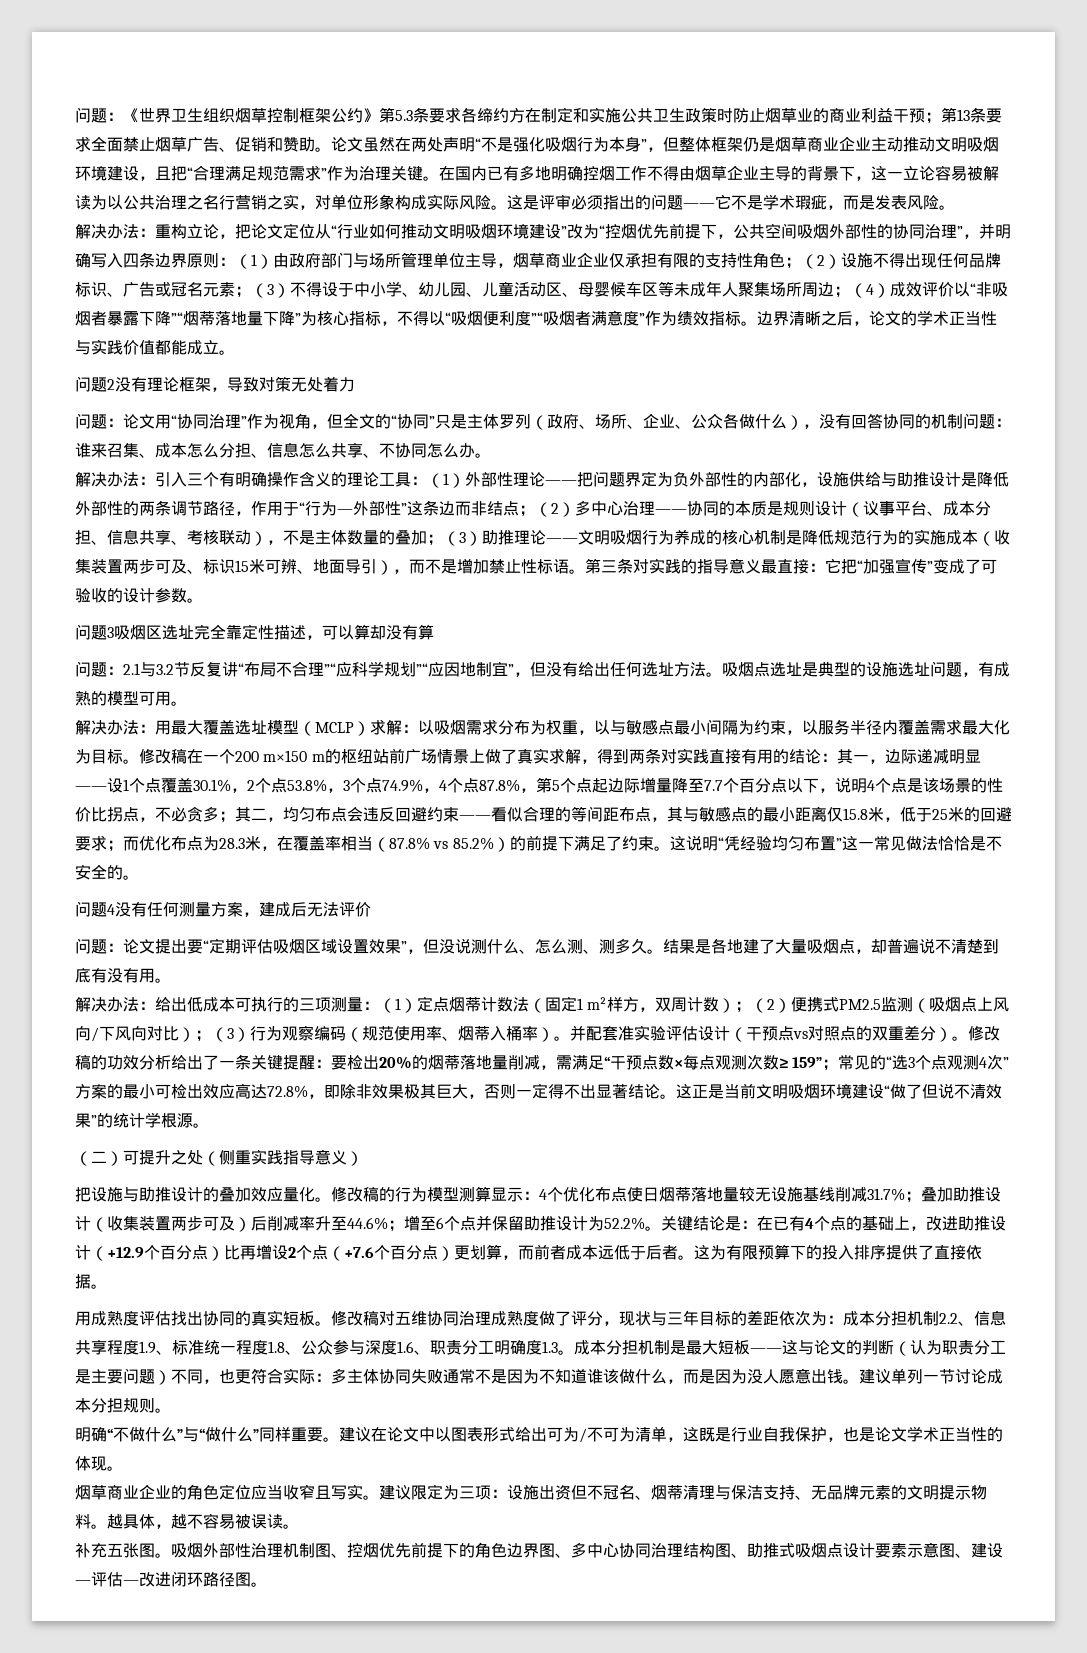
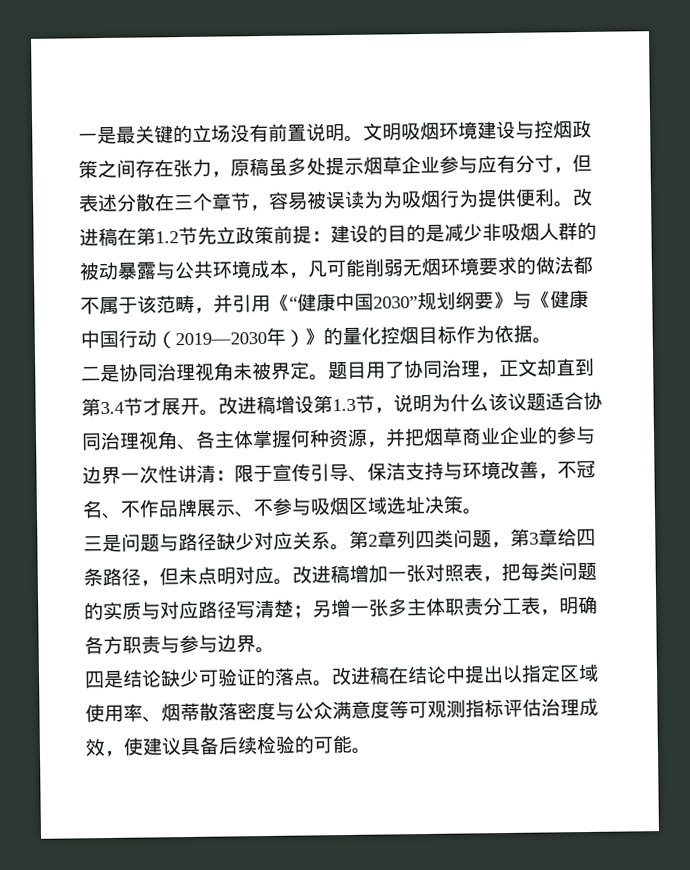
- 问题：《世界卫生组织烟草控制框架公约》第5.3条要求各缔约方在制定和实施公共卫生政策时防止烟草业的商业利益干预；第13条要求全面禁止烟草广告、促销和赞助。论文虽然在两处声明“不是强化吸烟行为本身”，但整体框架仍是烟草商业企业主动推动文明吸烟环境建设，且把“合理满足规范需求”作为治理关键。在国内已有多地明确控烟工作不得由烟草企业主导的背景下，这一立论容易被解读为以公共治理之名行营销之实，对单位形象构成实际风险。这是评审必须指出的问题——它不是学术瑕疵，而是发表风险。
- 解决办法：重构立论，把论文定位从“行业如何推动文明吸烟环境建设”改为“控烟优先前提下，公共空间吸烟外部性的协同治理”，并明确写入四条边界原则：（1）由政府部门与场所管理单位主导，烟草商业企业仅承担有限的支持性角色；（2）设施不得出现任何品牌标识、广告或冠名元素；（3）不得设于中小学、幼儿园、儿童活动区、母婴候车区等未成年人聚集场所周边；（4）成效评价以“非吸烟者暴露下降”“烟蒂落地量下降”为核心指标，不得以“吸烟便利度”“吸烟者满意度”作为绩效指标。边界清晰之后，论文的学术正当性与实践价值都能成立。
- 问题2没有理论框架，导致对策无处着力
- 问题：论文用“协同治理”作为视角，但全文的“协同”只是主体罗列（政府、场所、企业、公众各做什么），没有回答协同的机制问题：谁来召集、成本怎么分担、信息怎么共享、不协同怎么办。
- 解决办法：引入三个有明确操作含义的理论工具：（1）外部性理论——把问题界定为负外部性的内部化，设施供给与助推设计是降低外部性的两条调节路径，作用于“行为—外部性”这条边而非结点；（2）多中心治理——协同的本质是规则设计（议事平台、成本分担、信息共享、考核联动），不是主体数量的叠加；（3）助推理论——文明吸烟行为养成的核心机制是降低规范行为的实施成本（收集装置两步可及、标识15米可辨、地面导引），而不是增加禁止性标语。第三条对实践的指导意义最直接：它把“加强宣传”变成了可验收的设计参数。
- 问题3吸烟区选址完全靠定性描述，可以算却没有算
- 问题：2.1与3.2节反复讲“布局不合理”“应科学规划”“应因地制宜”，但没有给出任何选址方法。吸烟点选址是典型的设施选址问题，有成熟的模型可用。
- 解决办法：用最大覆盖选址模型（MCLP）求解：以吸烟需求分布为权重，以与敏感点最小间隔为约束，以服务半径内覆盖需求最大化为目标。修改稿在一个200 m×150 m的枢纽站前广场情景上做了真实求解，得到两条对实践直接有用的结论：其一，边际递减明显——设1个点覆盖30.1%，2个点53.8%，3个点74.9%，4个点87.8%，第5个点起边际增量降至7.7个百分点以下，说明4个点是该场景的性价比拐点，不必贪多；其二，均匀布点会违反回避约束——看似合理的等间距布点，其与敏感点的最小距离仅15.8米，低于25米的回避要求；而优化布点为28.3米，在覆盖率相当（87.8% vs 85.2%）的前提下满足了约束。这说明“凭经验均匀布置”这一常见做法恰恰是不安全的。
- 问题4没有任何测量方案，建成后无法评价
- 问题：论文提出要“定期评估吸烟区域设置效果”，但没说测什么、怎么测、测多久。结果是各地建了大量吸烟点，却普遍说不清楚到底有没有用。
- 解决办法：给出低成本可执行的三项测量：（1）定点烟蒂计数法（固定1 m²样方，双周计数）；（2）便携式PM2.5监测（吸烟点上风向/下风向对比）；（3）行为观察编码（规范使用率、烟蒂入桶率）。并配套准实验评估设计（干预点vs对照点的双重差分）。修改稿的功效分析给出了一条关键提醒：要检出20%的烟蒂落地量削减，需满足“干预点数×每点观测次数≥ 159”；常见的“选3个点观测4次”方案的最小可检出效应高达72.8%，即除非效果极其巨大，否则一定得不出显著结论。这正是当前文明吸烟环境建设“做了但说不清效果”的统计学根源。
- （二）可提升之处（侧重实践指导意义）
- 把设施与助推设计的叠加效应量化。修改稿的行为模型测算显示：4个优化布点使日烟蒂落地量较无设施基线削减31.7%；叠加助推设计（收集装置两步可及）后削减率升至44.6%；增至6个点并保留助推设计为52.2%。关键结论是：在已有4个点的基础上，改进助推设计（+12.9个百分点）比再增设2个点（+7.6个百分点）更划算，而前者成本远低于后者。这为有限预算下的投入排序提供了直接依据。
- 用成熟度评估找出协同的真实短板。修改稿对五维协同治理成熟度做了评分，现状与三年目标的差距依次为：成本分担机制2.2、信息共享程度1.9、标准统一程度1.8、公众参与深度1.6、职责分工明确度1.3。成本分担机制是最大短板——这与论文的判断（认为职责分工是主要问题）不同，也更符合实际：多主体协同失败通常不是因为不知道谁该做什么，而是因为没人愿意出钱。建议单列一节讨论成本分担规则。
- 明确“不做什么”与“做什么”同样重要。建议在论文中以图表形式给出可为/不可为清单，这既是行业自我保护，也是论文学术正当性的体现。
- 烟草商业企业的角色定位应当收窄且写实。建议限定为三项：设施出资但不冠名、烟蒂清理与保洁支持、无品牌元素的文明提示物料。越具体，越不容易被误读。
- 补充五张图。吸烟外部性治理机制图、控烟优先前提下的角色边界图、多中心协同治理结构图、助推式吸烟点设计要素示意图、建设—评估—改进闭环路径图。
+ 一是最关键的立场没有前置说明。文明吸烟环境建设与控烟政策之间存在张力，原稿虽多处提示烟草企业参与应有分寸，但表述分散在三个章节，容易被误读为为吸烟行为提供便利。改进稿在第1.2节先立政策前提：建设的目的是减少非吸烟人群的被动暴露与公共环境成本，凡可能削弱无烟环境要求的做法都不属于该范畴，并引用《“健康中国2030”规划纲要》与《健康中国行动（2019—2030年）》的量化控烟目标作为依据。
+ 二是协同治理视角未被界定。题目用了协同治理，正文却直到第3.4节才展开。改进稿增设第1.3节，说明为什么该议题适合协同治理视角、各主体掌握何种资源，并把烟草商业企业的参与边界一次性讲清：限于宣传引导、保洁支持与环境改善，不冠名、不作品牌展示、不参与吸烟区域选址决策。
+ 三是问题与路径缺少对应关系。第2章列四类问题，第3章给四条路径，但未点明对应。改进稿增加一张对照表，把每类问题的实质与对应路径写清楚；另增一张多主体职责分工表，明确各方职责与参与边界。
+ 四是结论缺少可验证的落点。改进稿在结论中提出以指定区域使用率、烟蒂散落密度与公众满意度等可观测指标评估治理成效，使建议具备后续检验的可能。

